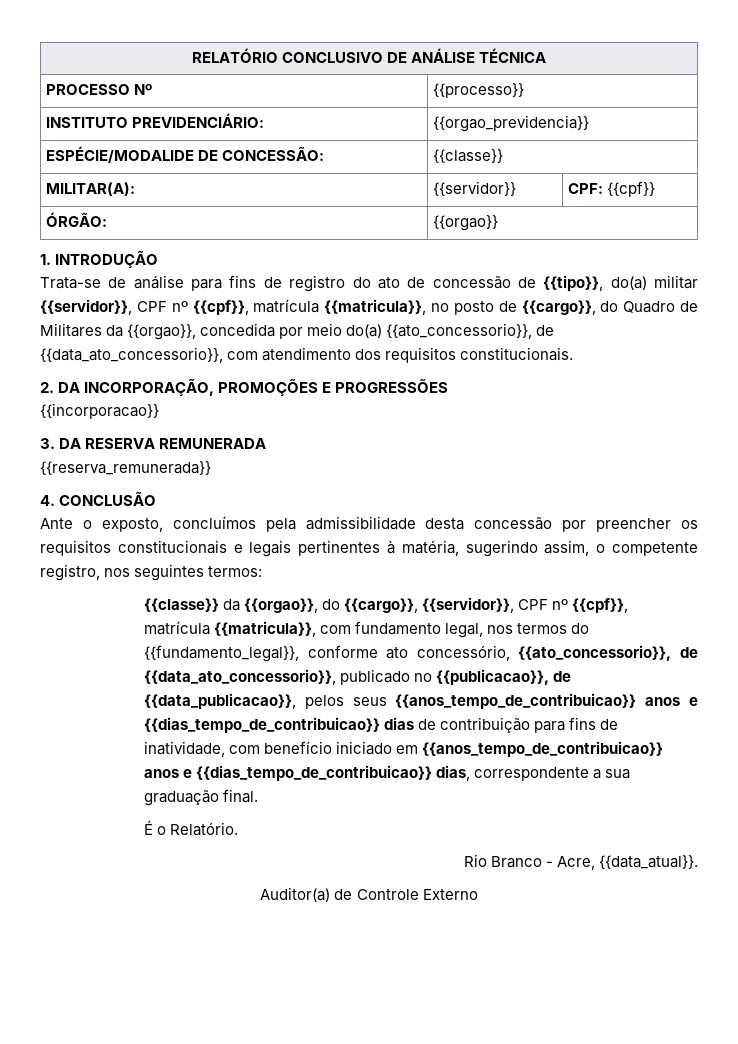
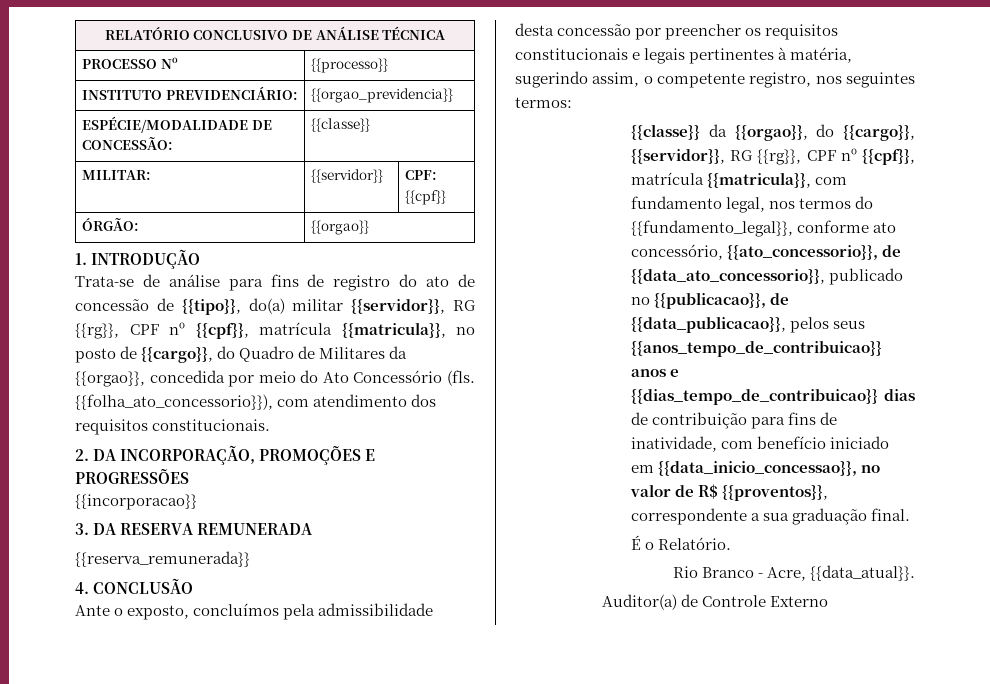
- ESPÉCIE/MODALIDE DE CONCESSÃO: | {{classe}}
+ ESPÉCIE/MODALIDADE DE CONCESSÃO: | {{classe}}
- MILITAR(A): | {{servidor}} | CPF: {{cpf}}
+ MILITAR: | {{servidor}} | CPF: {{cpf}}
- Trata-se de análise para fins de registro do ato de concessão de {{tipo}}, do(a) militar {{servidor}}, CPF nº {{cpf}}, matrícula {{matricula}}, no posto de {{cargo}}, do Quadro de Militares da {{orgao}}, concedida por meio do(a) {{ato_concessorio}}, de {{data_ato_concessorio}}, com atendimento dos requisitos constitucionais.
+ Trata-se de análise para fins de registro do ato de concessão de {{tipo}}, do(a) militar {{servidor}}, RG {{rg}}, CPF nº {{cpf}}, matrícula {{matricula}}, no posto de {{cargo}}, do Quadro de Militares da {{orgao}}, concedida por meio do Ato Concessório (fls. {{folha_ato_concessorio}}), com atendimento dos requisitos constitucionais.
- {{classe}} da {{orgao}}, do {{cargo}}, {{servidor}}, CPF nº {{cpf}}, matrícula {{matricula}}, com fundamento legal, nos termos do {{fundamento_legal}}, conforme ato concessório, {{ato_concessorio}}, de {{data_ato_concessorio}}, publicado no {{publicacao}}, de {{data_publicacao}}, pelos seus {{anos_tempo_de_contribuicao}} anos e {{dias_tempo_de_contribuicao}} dias de contribuição para fins de inatividade, com benefício iniciado em {{anos_tempo_de_contribuicao}} anos e {{dias_tempo_de_contribuicao}} dias, correspondente a sua graduação final.
+ {{classe}} da {{orgao}}, do {{cargo}}, {{servidor}}, RG {{rg}}, CPF nº {{cpf}}, matrícula {{matricula}}, com fundamento legal, nos termos do {{fundamento_legal}}, conforme ato concessório, {{ato_concessorio}}, de {{data_ato_concessorio}}, publicado no {{publicacao}}, de {{data_publicacao}}, pelos seus {{anos_tempo_de_contribuicao}} anos e {{dias_tempo_de_contribuicao}} dias de contribuição para fins de inatividade, com benefício iniciado em {{data_inicio_concessao}}, no valor de R$ {{proventos}}, correspondente a sua graduação final.

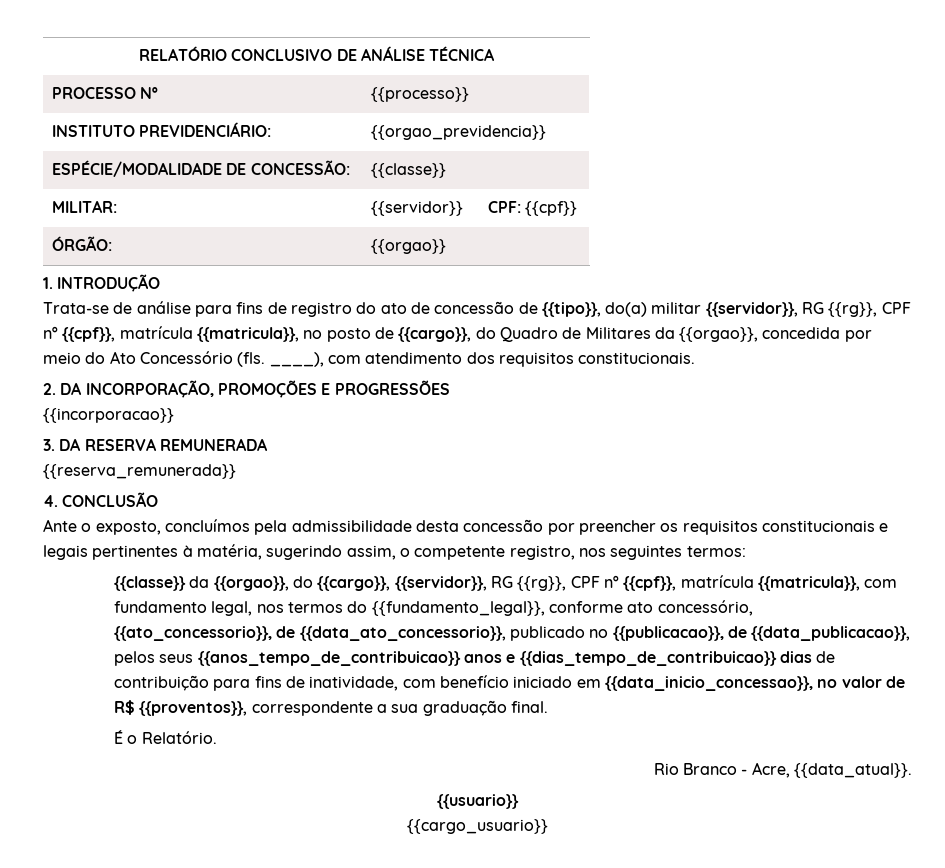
- {{folha_ato_concessorio}}), com atendimento dos requisitos constitucionais.
+ ____), com atendimento dos requisitos constitucionais.
- Auditor(a) de Controle Externo
+ {{usuario}}
+ {{cargo_usuario}}

